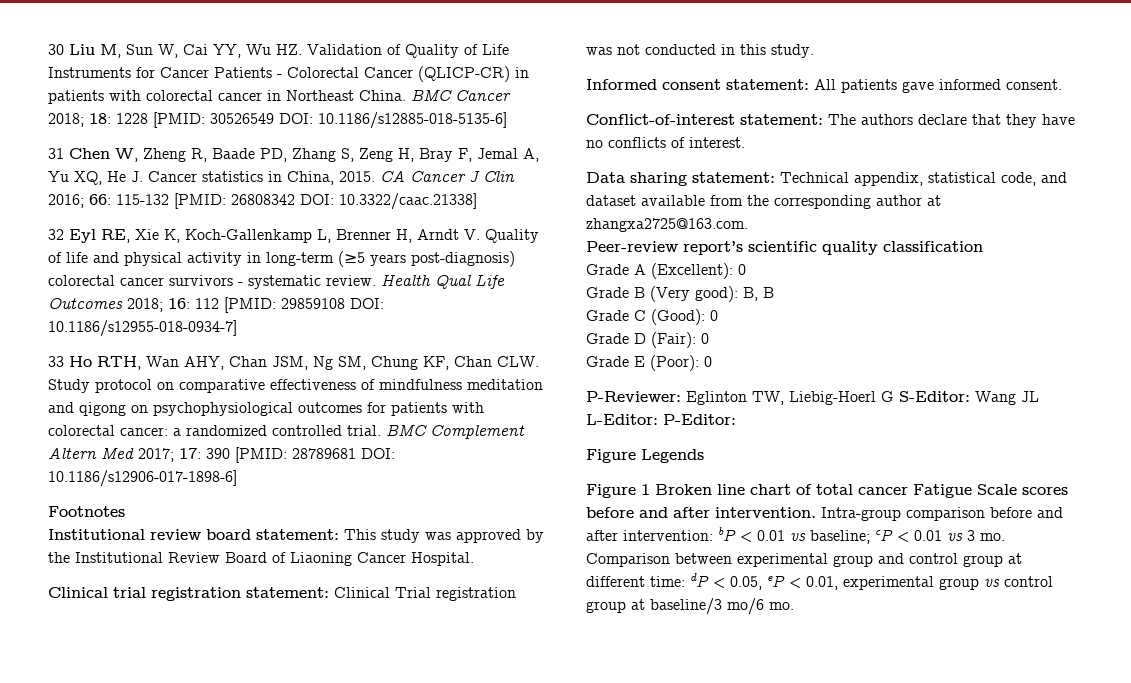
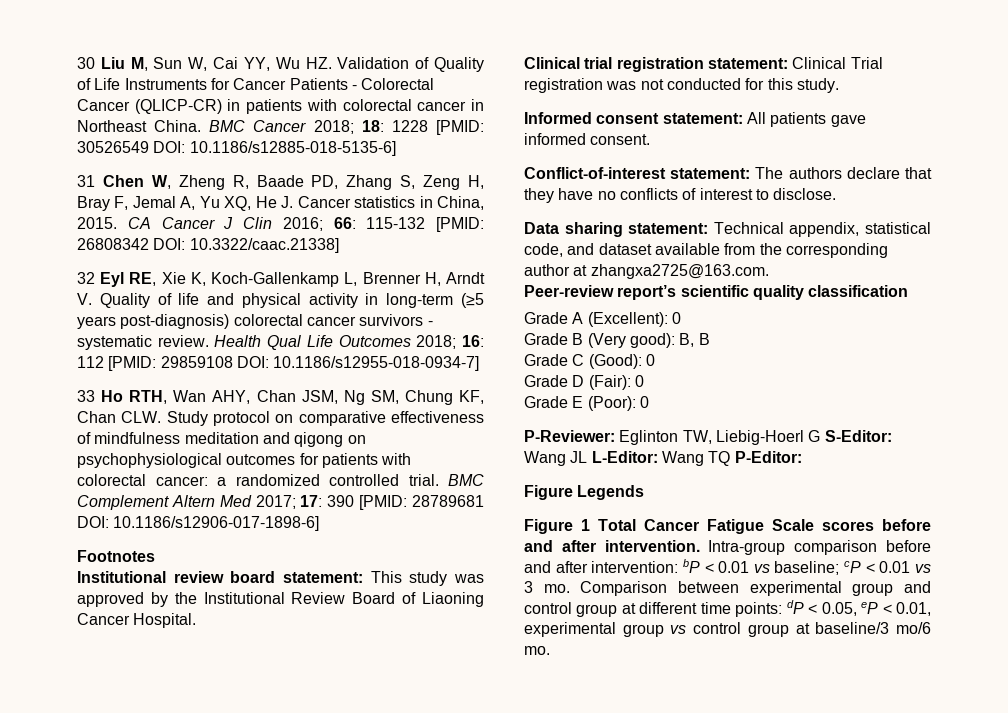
- Clinical trial registration statement: Clinical Trial registration was not conducted in this study.
+ Clinical trial registration statement: Clinical Trial registration was not conducted for this study.
- Conflict-of-interest statement: The authors declare that they have no conflicts of interest.
+ Conflict-of-interest statement: The authors declare that they have no conflicts of interest to disclose.
- P-Reviewer: Eglinton TW, Liebig-Hoerl G S-Editor: Wang JL L-Editor: P-Editor:
+ P-Reviewer: Eglinton TW, Liebig-Hoerl G S-Editor: Wang JL L-Editor: Wang TQ P-Editor:
- Figure 1 Broken line chart of total cancer Fatigue Scale scores before and after intervention.
+ Figure 1 Total Cancer Fatigue Scale scores before and after intervention.
- Comparison between experimental group and control group at different time: dP < 0.05, eP < 0.01, experimental group vs control group at baseline/3 mo/6 mo.
+ Comparison between experimental group and control group at different time points: dP < 0.05, eP < 0.01, experimental group vs control group at baseline/3 mo/6 mo.

